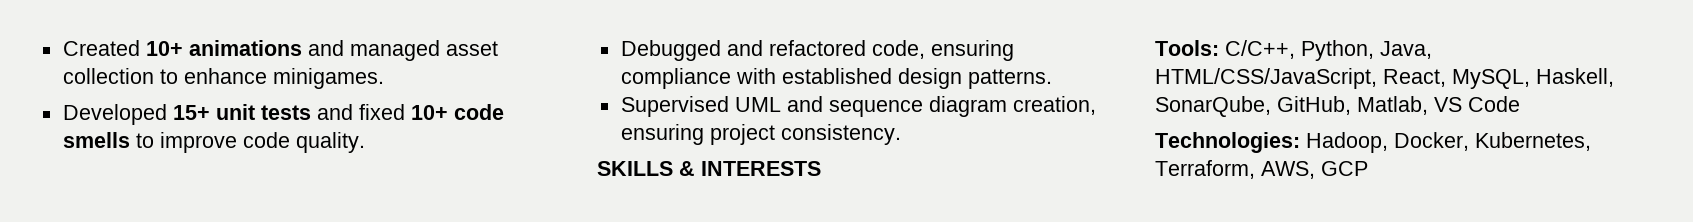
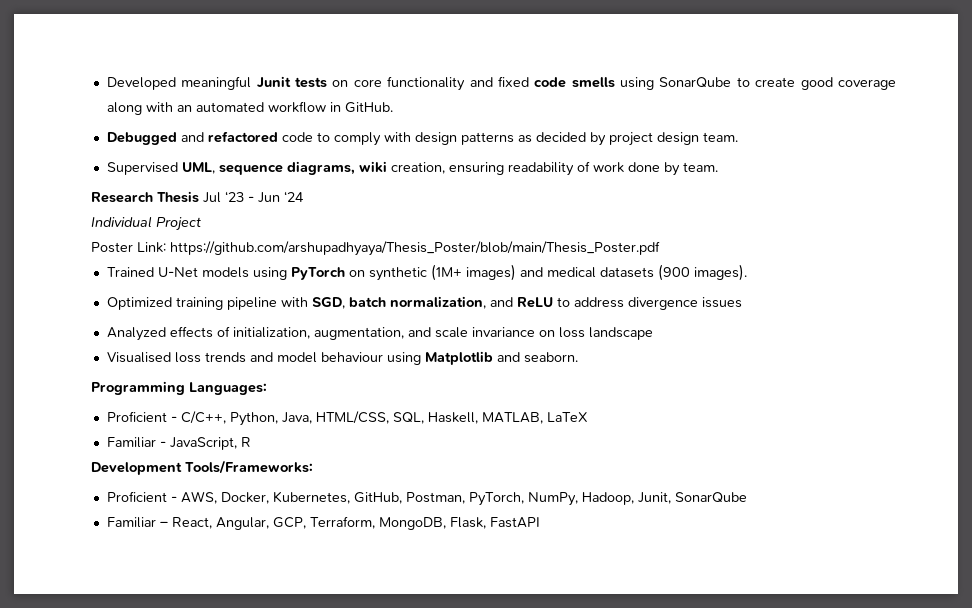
- Created 10+ animations and managed asset collection to enhance minigames.
- Developed 15+ unit tests and fixed 10+ code smells to improve code quality.
- Debugged and refactored code, ensuring compliance with established design patterns.
- Supervised UML and sequence diagram creation, ensuring project consistency.
- SKILLS & INTERESTS
- Tools: C/C++, Python, Java, HTML/CSS/JavaScript, React, MySQL, Haskell, SonarQube, GitHub, Matlab, VS Code
- Technologies: Hadoop, Docker, Kubernetes, Terraform, AWS, GCP
+ Developed meaningful Junit tests on core functionality and fixed code smells using SonarQube to create good coverage along with an automated workflow in GitHub.
+ Debugged and refactored code to comply with design patterns as decided by project design team.
+ Supervised UML, sequence diagrams, wiki creation, ensuring readability of work done by team.
+ Research Thesis Jul ‘23 - Jun ‘24
+ Individual Project
+ Poster Link: https://github.com/arshupadhyaya/Thesis_Poster/blob/main/Thesis_Poster.pdf
+ Trained U-Net models using PyTorch on synthetic (1M+ images) and medical datasets (900 images).
+ Optimized training pipeline with SGD, batch normalization, and ReLU to address divergence issues
+ Analyzed effects of initialization, augmentation, and scale invariance on loss landscape
+ Visualised loss trends and model behaviour using Matplotlib and seaborn.
+ Programming Languages:
+ Proficient - C/C++, Python, Java, HTML/CSS, SQL, Haskell, MATLAB, LaTeX
+ Familiar - JavaScript, R
+ Development Tools/Frameworks:
+ Proficient - AWS, Docker, Kubernetes, GitHub, Postman, PyTorch, NumPy, Hadoop, Junit, SonarQube
+ Familiar – React, Angular, GCP, Terraform, MongoDB, Flask, FastAPI

